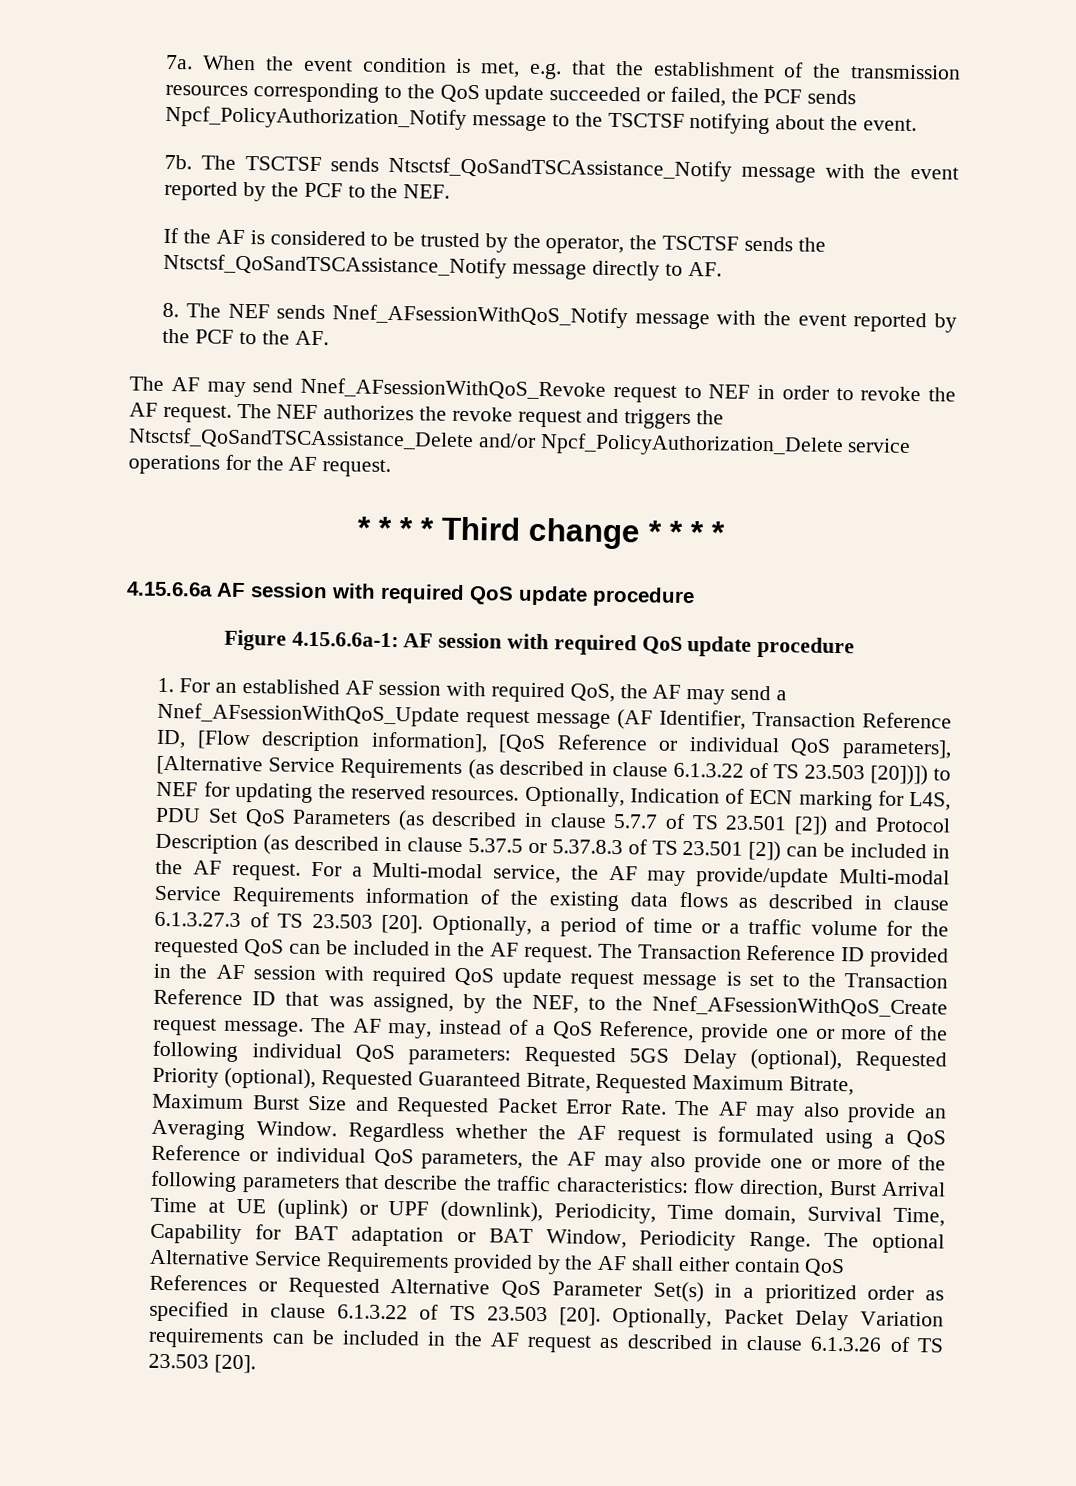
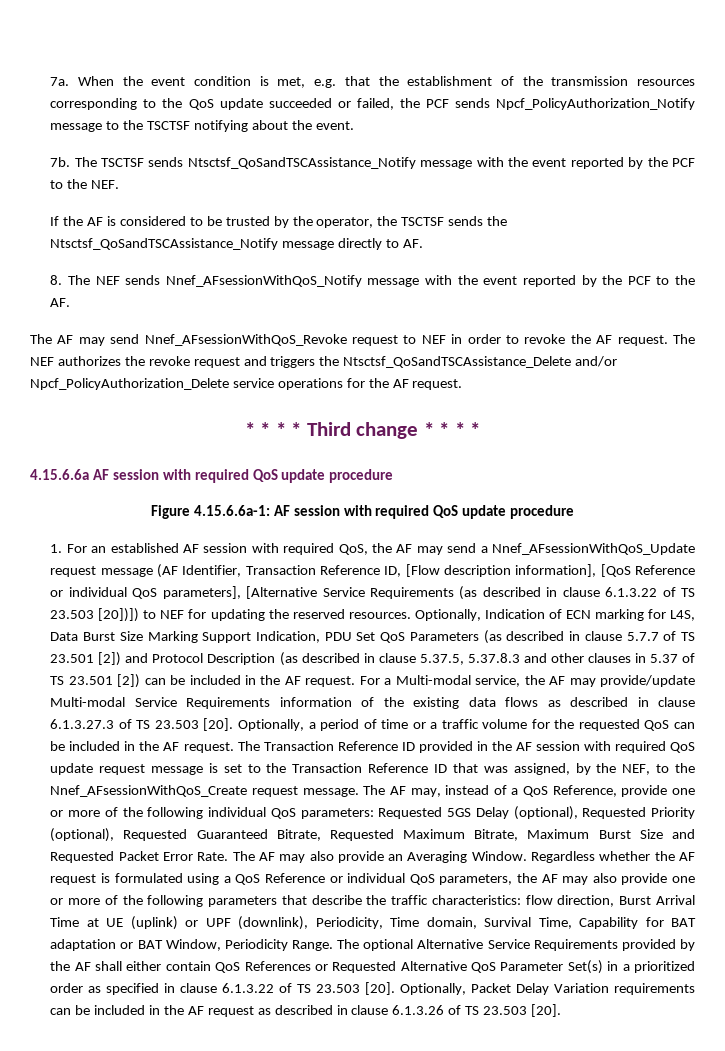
- Optionally, Indication of ECN marking for L4S, PDU Set QoS Parameters (as described in clause 5.7.7 of TS 23.501 [2]) and Protocol Description (as described in clause 5.37.5 or 5.37.8.3 of TS 23.501 [2]) can be included in the AF request.
+ Optionally, Indication of ECN marking for L4S, Data Burst Size Marking Support Indication, PDU Set QoS Parameters (as described in clause 5.7.7 of TS 23.501 [2]) and Protocol Description (as described in clause 5.37.5, 5.37.8.3 and other clauses in 5.37 of TS 23.501 [2]) can be included in the AF request.

